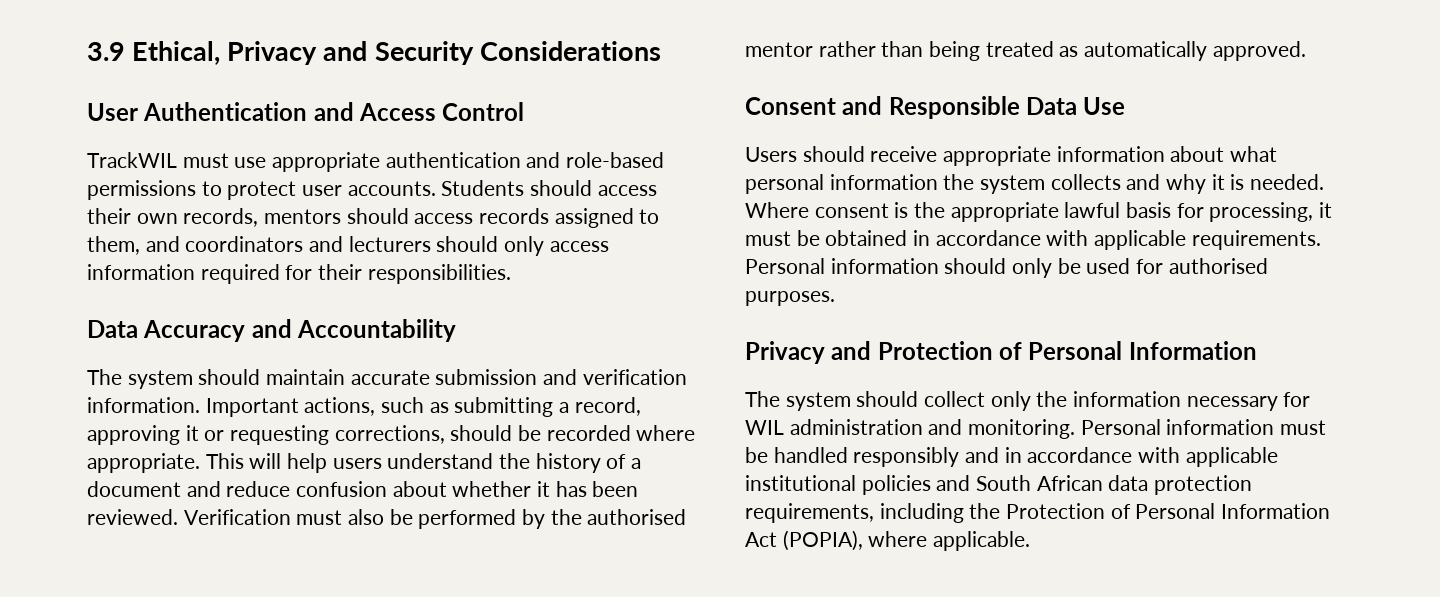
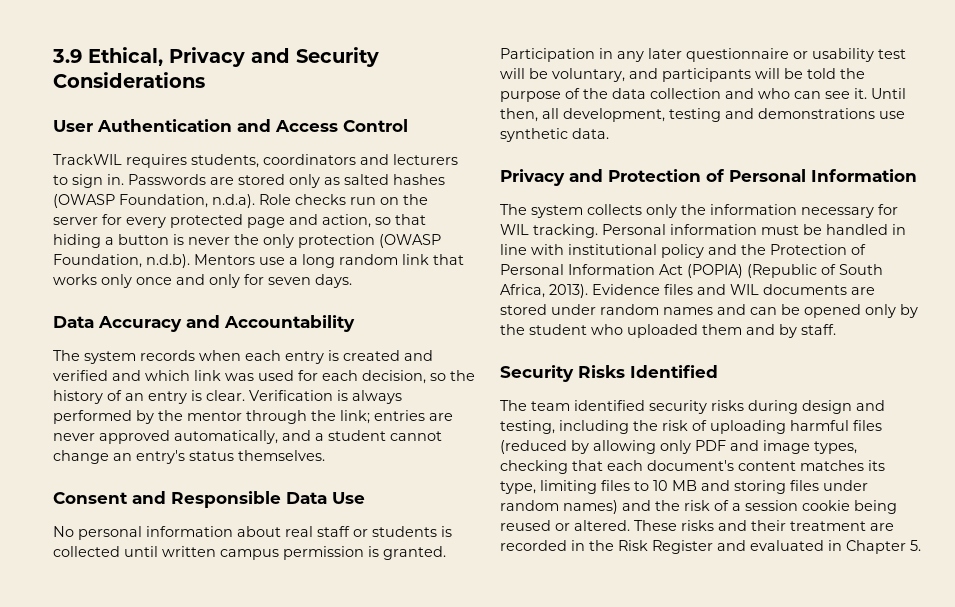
- TrackWIL must use appropriate authentication and role-based permissions to protect user accounts. Students should access their own records, mentors should access records assigned to them, and coordinators and lecturers should only access information required for their responsibilities.
+ TrackWIL requires students, coordinators and lecturers to sign in. Passwords are stored only as salted hashes (OWASP Foundation, n.d.a). Role checks run on the server for every protected page and action, so that hiding a button is never the only protection (OWASP Foundation, n.d.b). Mentors use a long random link that works only once and only for seven days.
- The system should maintain accurate submission and verification information. Important actions, such as submitting a record, approving it or requesting corrections, should be recorded where appropriate. This will help users understand the history of a document and reduce confusion about whether it has been reviewed. Verification must also be performed by the authorised mentor rather than being treated as automatically approved.
+ The system records when each entry is created and verified and which link was used for each decision, so the history of an entry is clear. Verification is always performed by the mentor through the link; entries are never approved automatically, and a student cannot change an entry's status themselves.
- Users should receive appropriate information about what personal information the system collects and why it is needed. Where consent is the appropriate lawful basis for processing, it must be obtained in accordance with applicable requirements. Personal information should only be used for authorised purposes.
+ No personal information about real staff or students is collected until written campus permission is granted. Participation in any later questionnaire or usability test will be voluntary, and participants will be told the purpose of the data collection and who can see it. Until then, all development, testing and demonstrations use synthetic data.
- The system should collect only the information necessary for WIL administration and monitoring.
+ The system collects only the information necessary for WIL tracking.
- Personal information must be handled responsibly and in accordance with applicable institutional policies and South African data protection requirements, including the Protection of Personal Information Act (POPIA), where applicable.
+ Personal information must be handled in line with institutional policy and the Protection of Personal Information Act (POPIA) (Republic of South Africa, 2013). Evidence files and WIL documents are stored under random names and can be opened only by the student who uploaded them and by staff.
+ Security Risks Identified
+ The team identified security risks during design and testing, including the risk of uploading harmful files (reduced by allowing only PDF and image types, checking that each document's content matches its type, limiting files to 10 MB and storing files under random names) and the risk of a session cookie being reused or altered. These risks and their treatment are recorded in the Risk Register and evaluated in Chapter 5.

